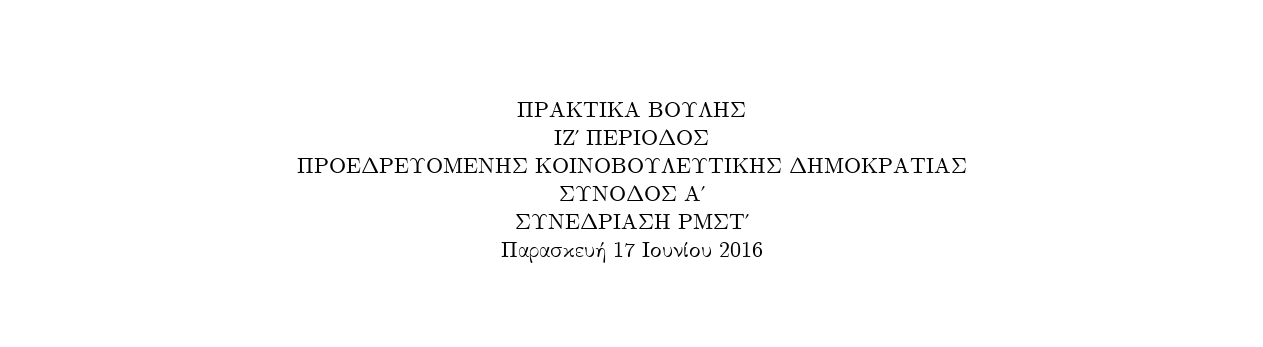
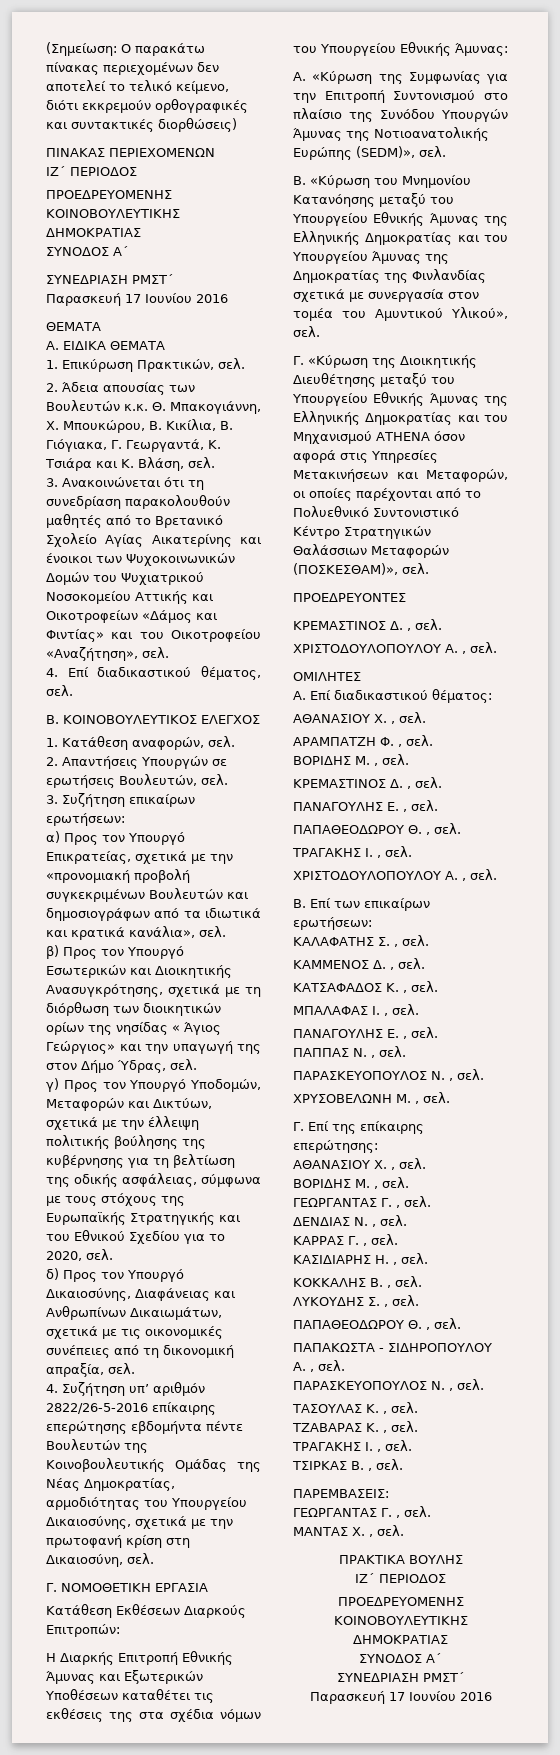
+ (Σημείωση: Ο παρακάτω πίνακας περιεχομένων δεν αποτελεί το τελικό κείμενο, διότι εκκρεμούν ορθογραφικές και συντακτικές διορθώσεις)
+ ΠΙΝΑΚΑΣ ΠΕΡΙΕΧΟΜΕΝΩΝ
+ ΙΖ΄ ΠΕΡΙΟΔΟΣ
+ ΠΡΟΕΔΡΕΥΟΜΕΝΗΣ ΚΟΙΝΟΒΟΥΛΕΥΤΙΚΗΣ ΔΗΜΟΚΡΑΤΙΑΣ
+ ΣΥΝΟΔΟΣ Α΄
+ ΣΥΝΕΔΡΙΑΣΗ ΡΜΣΤ΄
+ Παρασκευή 17 Ιουνίου 2016
+ ΘΕΜΑΤΑ
+ Α. ΕΙΔΙΚΑ ΘΕΜΑΤΑ
+ 1. Επικύρωση Πρακτικών, σελ.
+ 2. Άδεια απουσίας των Βουλευτών κ.κ. Θ. Μπακογιάννη, Χ. Μπουκώρου, Β. Κικίλια, Β. Γιόγιακα, Γ. Γεωργαντά, Κ. Τσιάρα και Κ. Βλάση, σελ.
+ 3. Ανακοινώνεται ότι τη συνεδρίαση παρακολουθούν μαθητές από το Βρετανικό Σχολείο Αγίας Αικατερίνης και ένοικοι των Ψυχοκοινωνικών Δομών του Ψυχιατρικού Νοσοκομείου Αττικής και Οικοτροφείων «Δάμος και Φιντίας» και του Οικοτροφείου «Αναζήτηση», σελ.
+ 4. Επί διαδικαστικού θέματος, σελ.
+ Β. ΚΟΙΝΟΒΟΥΛΕΥΤΙΚΟΣ ΕΛΕΓΧΟΣ
+ 1. Κατάθεση αναφορών, σελ.
+ 2. Απαντήσεις Υπουργών σε ερωτήσεις Βουλευτών, σελ.
+ 3. Συζήτηση επικαίρων ερωτήσεων:
+ α) Προς τον Υπουργό Επικρατείας, σχετικά με την «προνομιακή προβολή συγκεκριμένων Βουλευτών και δημοσιογράφων από τα ιδιωτικά και κρατικά κανάλια», σελ.
+ β) Προς τον Υπουργό Εσωτερικών και Διοικητικής Ανασυγκρότησης, σχετικά με τη διόρθωση των διοικητικών ορίων της νησίδας « Άγιος Γεώργιος» και την υπαγωγή της στον Δήμο Ύδρας, σελ.
+ γ) Προς τον Υπουργό Υποδομών, Μεταφορών και Δικτύων, σχετικά με την έλλειψη πολιτικής βούλησης της κυβέρνησης για τη βελτίωση της οδικής ασφάλειας, σύμφωνα με τους στόχους της Ευρωπαϊκής Στρατηγικής και του Εθνικού Σχεδίου για το 2020, σελ.
+ δ) Προς τον Υπουργό Δικαιοσύνης, Διαφάνειας και Ανθρωπίνων Δικαιωμάτων, σχετικά με τις οικονομικές συνέπειες από τη δικονομική απραξία, σελ.
+ 4. Συζήτηση υπ’ αριθμόν 2822/26-5-2016 επίκαιρης επερώτησης εβδομήντα πέντε Βουλευτών της Κοινοβουλευτικής Ομάδας της Νέας Δημοκρατίας, αρμοδιότητας του Υπουργείου Δικαιοσύνης, σχετικά με την πρωτοφανή κρίση στη Δικαιοσύνη, σελ.
+ Γ. ΝΟΜΟΘΕΤΙΚΗ ΕΡΓΑΣΙΑ
+ Κατάθεση Εκθέσεων Διαρκούς Επιτροπών:
+ Η Διαρκής Επιτροπή Εθνικής Άμυνας και Εξωτερικών Υποθέσεων καταθέτει τις εκθέσεις της στα σχέδια νόμων του Υπουργείου Εθνικής Άμυνας:
+ Α. «Κύρωση της Συμφωνίας για την Επιτροπή Συντονισμού στο πλαίσιο της Συνόδου Υπουργών Άμυνας της Νοτιοανατολικής Ευρώπης (SEDM)», σελ.
+ Β. «Κύρωση του Μνημονίου Κατανόησης μεταξύ του Υπουργείου Εθνικής Άμυνας της Ελληνικής Δημοκρατίας και του Υπουργείου Άμυνας της Δημοκρατίας της Φινλανδίας σχετικά με συνεργασία στον τομέα του Αμυντικού Υλικού», σελ.
+ Γ. «Κύρωση της Διοικητικής Διευθέτησης μεταξύ του Υπουργείου Εθνικής Άμυνας της Ελληνικής Δημοκρατίας και του Μηχανισμού ΑΤΗΕΝΑ όσον αφορά στις Υπηρεσίες Μετακινήσεων και Μεταφορών, οι οποίες παρέχονται από το Πολυεθνικό Συντονιστικό Κέντρο Στρατηγικών Θαλάσσιων Μεταφορών (ΠΟΣΚΕΣΘΑΜ)», σελ.
+ ΠΡΟΕΔΡΕΥΟΝΤΕΣ
+ ΚΡΕΜΑΣΤΙΝΟΣ Δ. , σελ.
+ ΧΡΙΣΤΟΔΟΥΛΟΠΟΥΛΟΥ Α. , σελ.
+ ΟΜΙΛΗΤΕΣ
+ Α. Επί διαδικαστικού θέματος:
+ ΑΘΑΝΑΣΙΟΥ Χ. , σελ.
+ ΑΡΑΜΠΑΤΖΗ Φ. , σελ.
+ ΒΟΡΙΔΗΣ Μ. , σελ.
+ ΚΡΕΜΑΣΤΙΝΟΣ Δ. , σελ.
+ ΠΑΝΑΓΟΥΛΗΣ Ε. , σελ.
+ ΠΑΠΑΘΕΟΔΩΡΟΥ Θ. , σελ.
+ ΤΡΑΓΑΚΗΣ Ι. , σελ.
+ ΧΡΙΣΤΟΔΟΥΛΟΠΟΥΛΟΥ Α. , σελ.
+ Β. Επί των επικαίρων ερωτήσεων:
+ ΚΑΛΑΦΑΤΗΣ Σ. , σελ.
+ ΚΑΜΜΕΝΟΣ Δ. , σελ.
+ ΚΑΤΣΑΦΑΔΟΣ Κ. , σελ.
+ ΜΠΑΛΑΦΑΣ Ι. , σελ.
+ ΠΑΝΑΓΟΥΛΗΣ Ε. , σελ.
+ ΠΑΠΠΑΣ Ν. , σελ.
+ ΠΑΡΑΣΚΕΥΟΠΟΥΛΟΣ Ν. , σελ.
+ ΧΡΥΣΟΒΕΛΩΝΗ Μ. , σελ.
+ Γ. Επί της επίκαιρης επερώτησης:
+ ΑΘΑΝΑΣΙΟΥ Χ. , σελ.
+ ΒΟΡΙΔΗΣ Μ. , σελ.
+ ΓΕΩΡΓΑΝΤΑΣ Γ. , σελ.
+ ΔΕΝΔΙΑΣ Ν. , σελ.
+ ΚΑΡΡΑΣ Γ. , σελ.
+ ΚΑΣΙΔΙΑΡΗΣ Η. , σελ.
+ ΚΟΚΚΑΛΗΣ Β. , σελ.
+ ΛΥΚΟΥΔΗΣ Σ. , σελ.
+ ΠΑΠΑΘΕΟΔΩΡΟΥ Θ. , σελ.
+ ΠΑΠΑΚΩΣΤΑ - ΣΙΔΗΡΟΠΟΥΛΟΥ Α. , σελ.
+ ΠΑΡΑΣΚΕΥΟΠΟΥΛΟΣ Ν. , σελ.
+ ΤΑΣΟΥΛΑΣ Κ. , σελ.
+ ΤΖΑΒΑΡΑΣ Κ. , σελ.
+ ΤΡΑΓΑΚΗΣ Ι. , σελ.
+ ΤΣΙΡΚΑΣ Β. , σελ.
+ ΠΑΡΕΜΒΑΣΕΙΣ:
+ ΓΕΩΡΓΑΝΤΑΣ Γ. , σελ.
+ ΜΑΝΤΑΣ Χ. , σελ.

